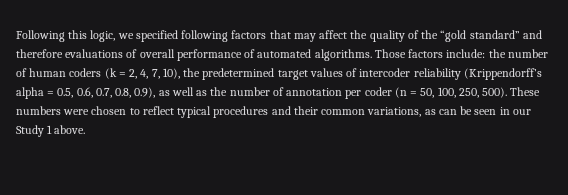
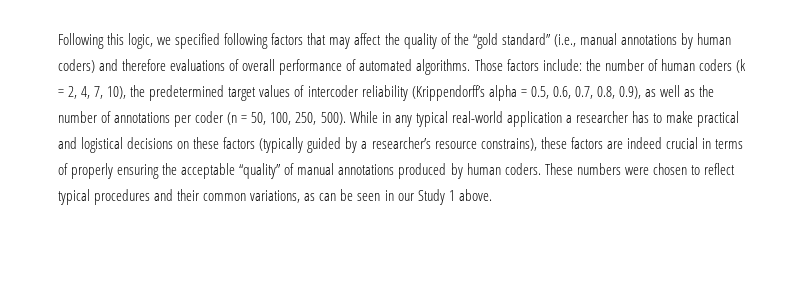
- Following this logic, we specified following factors that may affect the quality of the “gold standard” and therefore evaluations of overall performance of automated algorithms.
+ Following this logic, we specified following factors that may affect the quality of the “gold standard” (i.e., manual annotations by human coders) and therefore evaluations of overall performance of automated algorithms.
- Those factors include: the number of human coders (k = 2, 4, 7, 10), the predetermined target values of intercoder reliability (Krippendorff’s alpha = 0.5, 0.6, 0.7, 0.8, 0.9), as well as the number of annotation per coder (n = 50, 100, 250, 500).
+ Those factors include: the number of human coders (k = 2, 4, 7, 10), the predetermined target values of intercoder reliability (Krippendorff’s alpha = 0.5, 0.6, 0.7, 0.8, 0.9), as well as the number of annotations per coder (n = 50, 100, 250, 500).
+ While in any typical real-world application a researcher has to make practical and logistical decisions on these factors (typically guided by a researcher’s resource constrains), these factors are indeed crucial in terms of properly ensuring the acceptable “quality” of manual annotations produced by human coders.

